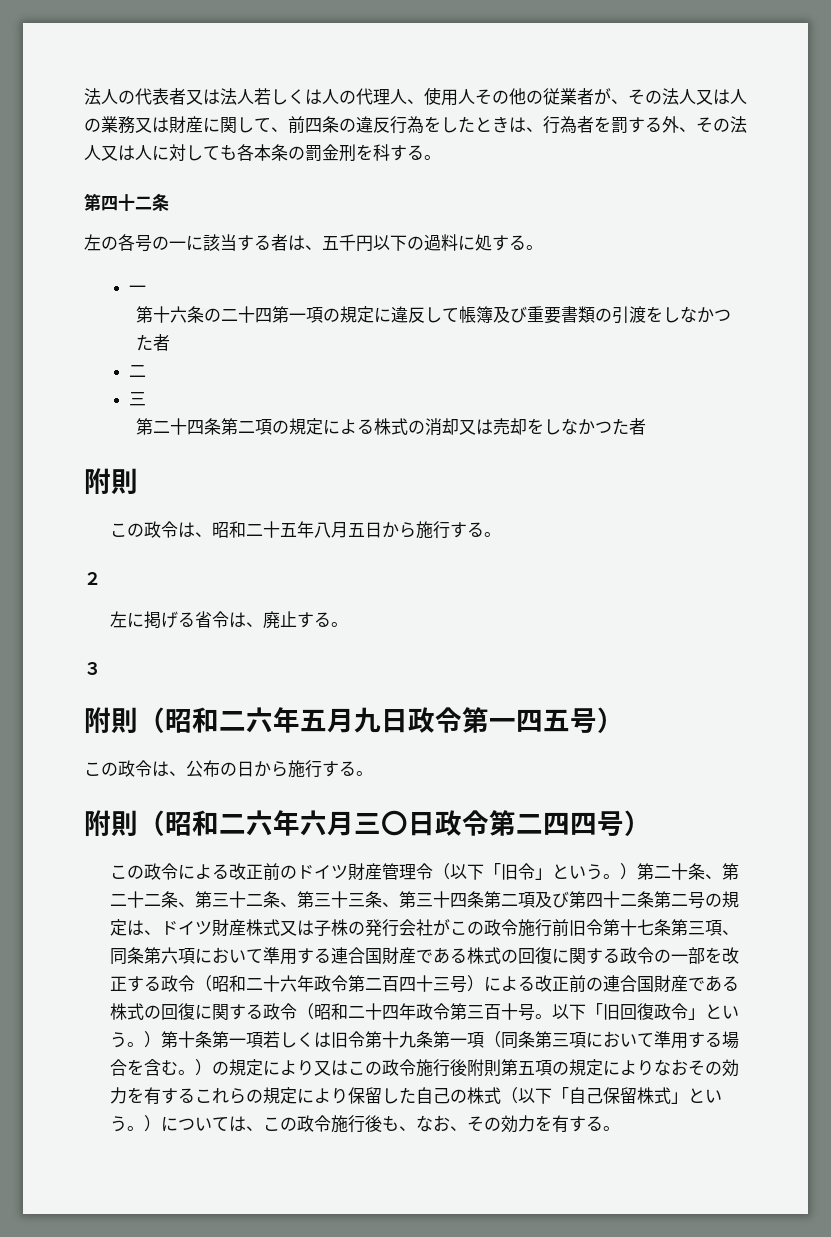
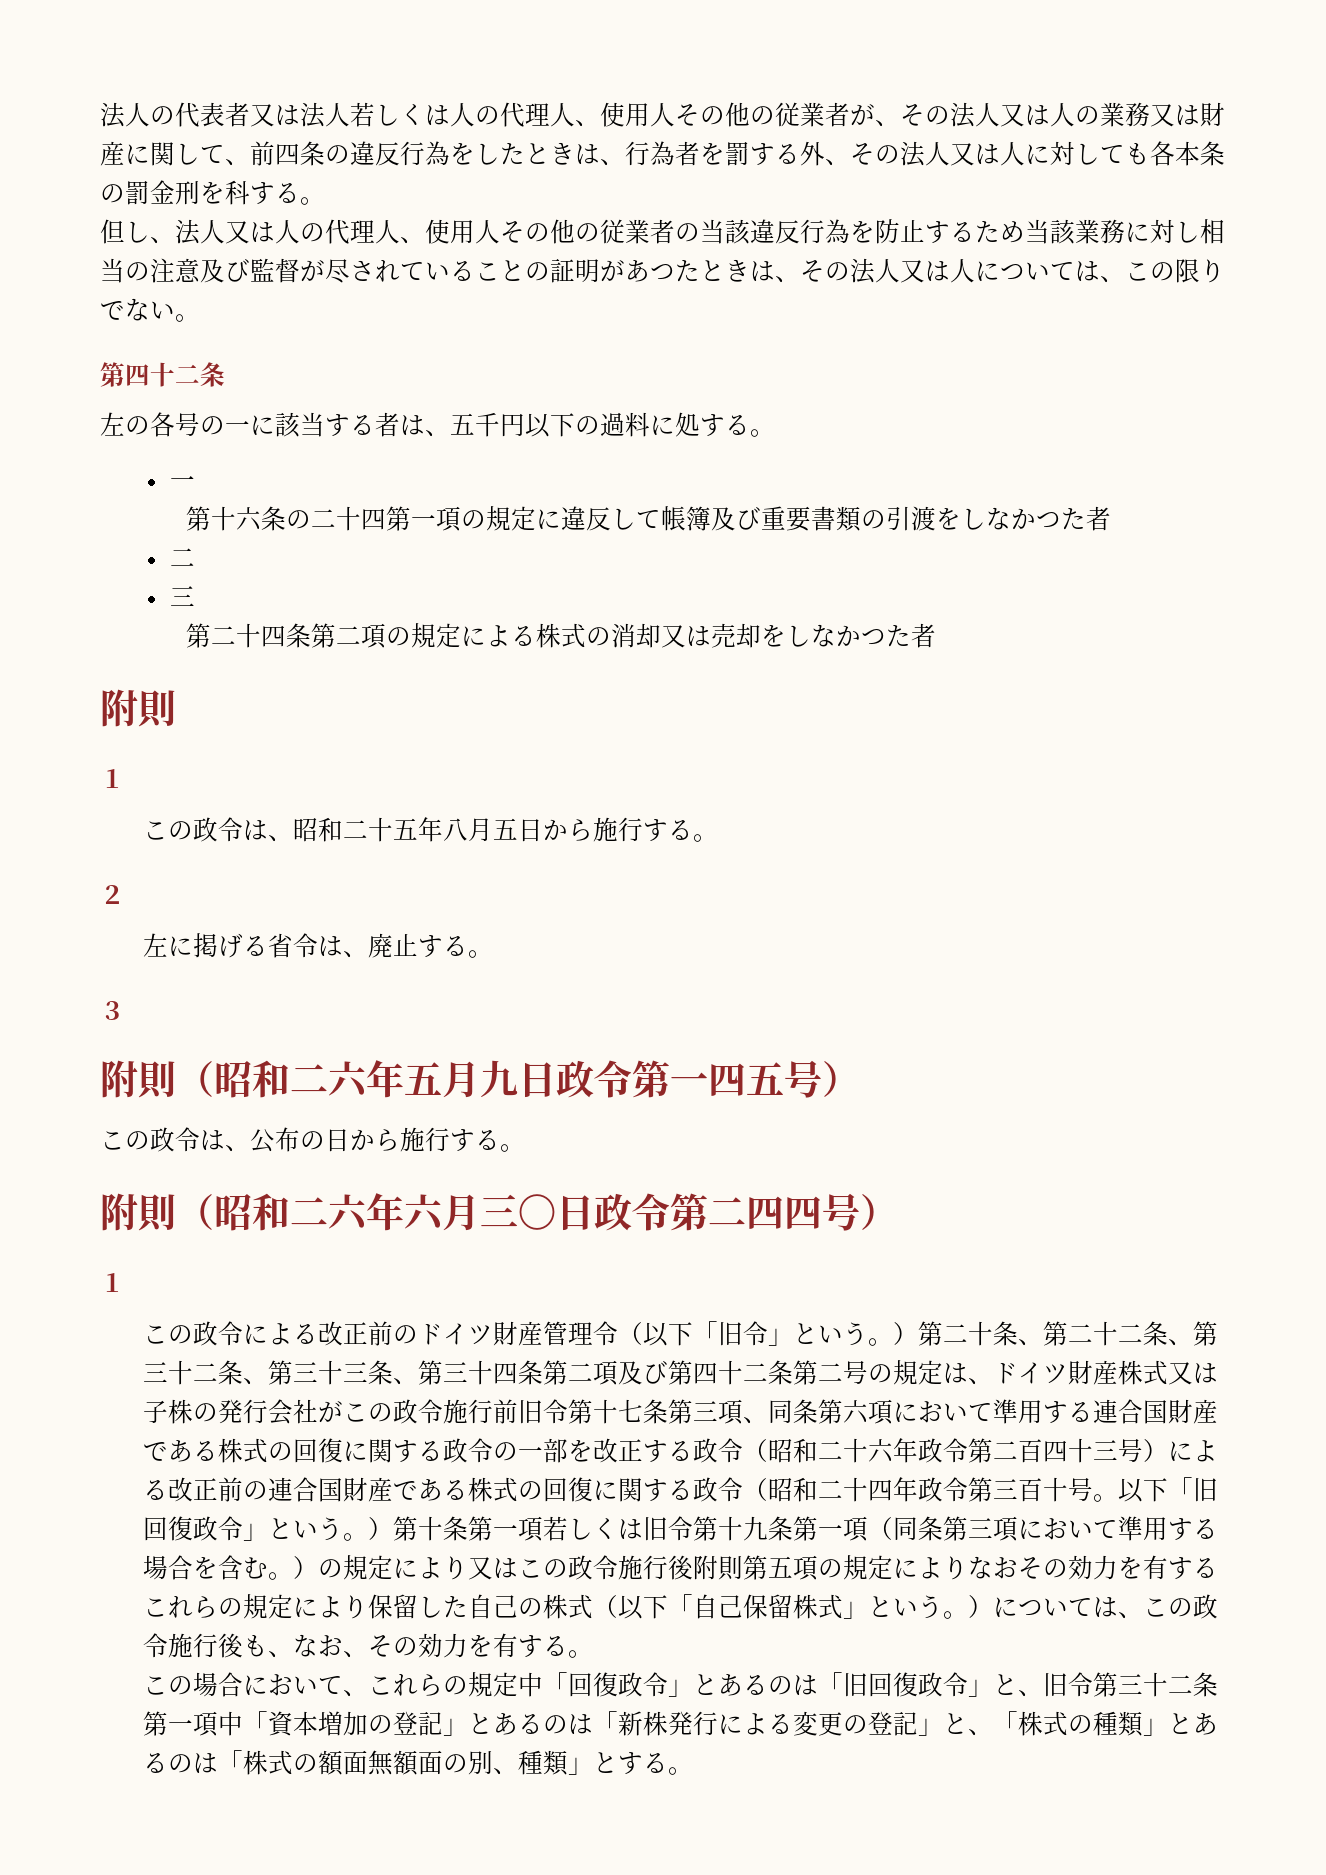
+ 但し、法人又は人の代理人、使用人その他の従業者の当該違反行為を防止するため当該業務に対し相当の注意及び監督が尽されていることの証明があつたときは、その法人又は人については、この限りでない。
  第二十四条第二項の規定による株式の消却又は売却をしなかつた者
  附則
+ １
  附則（昭和二六年六月三〇日政令第二四四号）
+ １
+ この場合において、これらの規定中「回復政令」とあるのは「旧回復政令」と、旧令第三十二条第一項中「資本増加の登記」とあるのは「新株発行による変更の登記」と、「株式の種類」とあるのは「株式の額面無額面の別、種類」とする。

